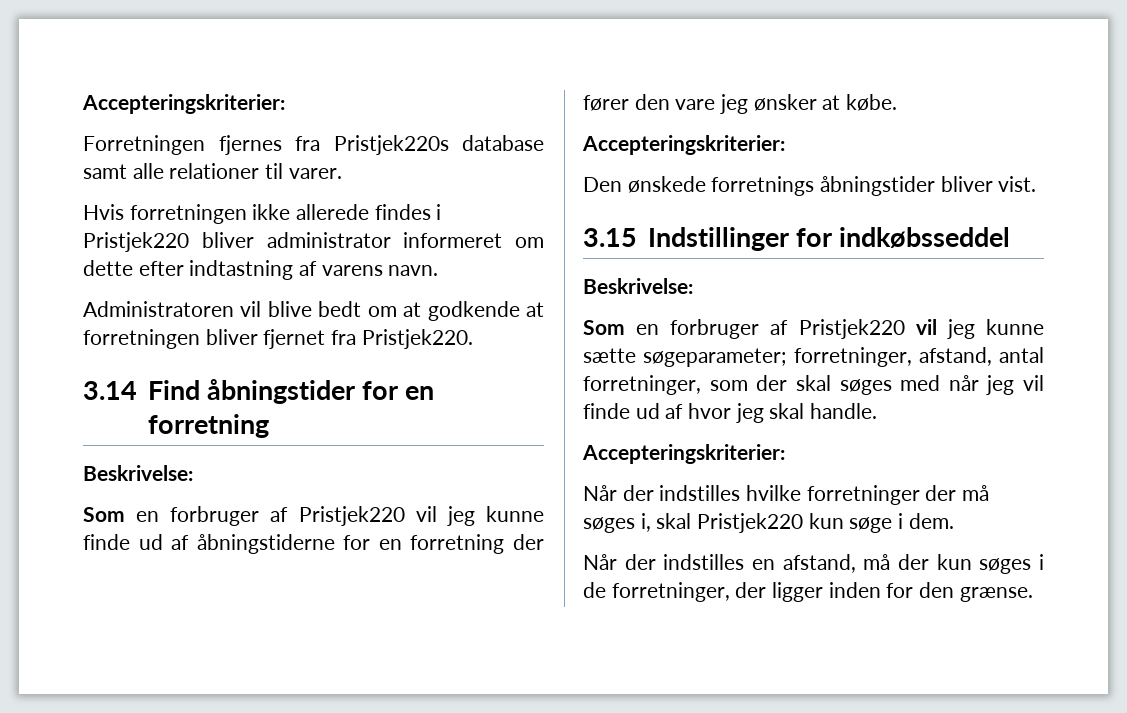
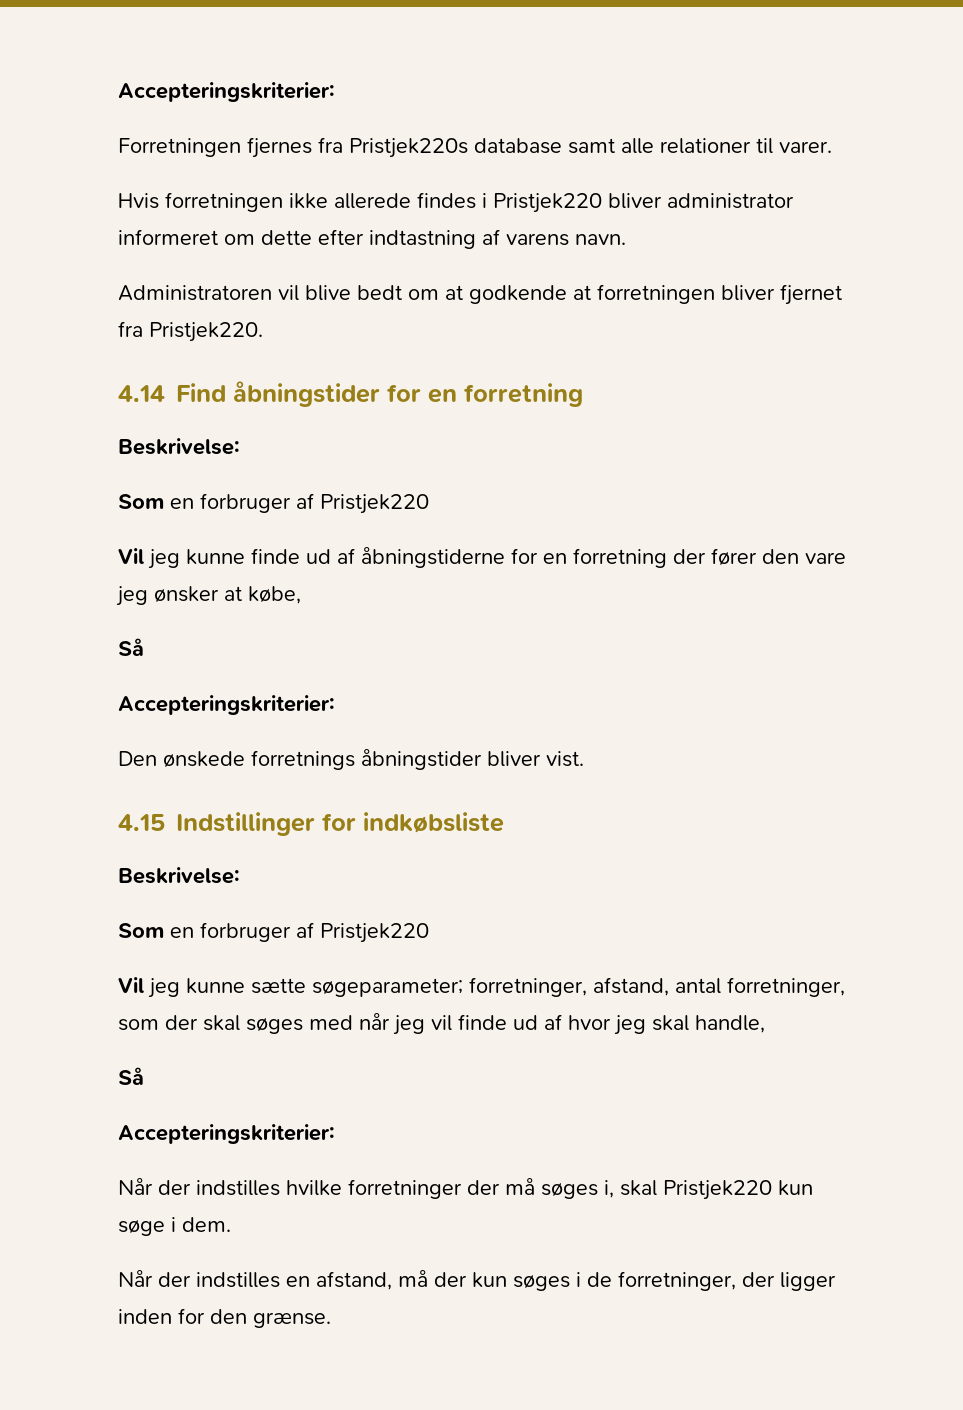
- 3.14 Find åbningstider for en forretning
+ 4.14 Find åbningstider for en forretning
  Beskrivelse:
- Som en forbruger af Pristjek220 vil jeg kunne finde ud af åbningstiderne for en forretning der fører den vare jeg ønsker at købe.
+ Som en forbruger af Pristjek220
+ Vil jeg kunne finde ud af åbningstiderne for en forretning der fører den vare jeg ønsker at købe,
+ Så
- 3.15 Indstillinger for indkøbsseddel
+ 4.15 Indstillinger for indkøbsliste
  Beskrivelse:
- Som en forbruger af Pristjek220 vil jeg kunne sætte søgeparameter; forretninger, afstand, antal forretninger, som der skal søges med når jeg vil finde ud af hvor jeg skal handle.
+ Som en forbruger af Pristjek220
+ Vil jeg kunne sætte søgeparameter; forretninger, afstand, antal forretninger, som der skal søges med når jeg vil finde ud af hvor jeg skal handle,
+ Så

